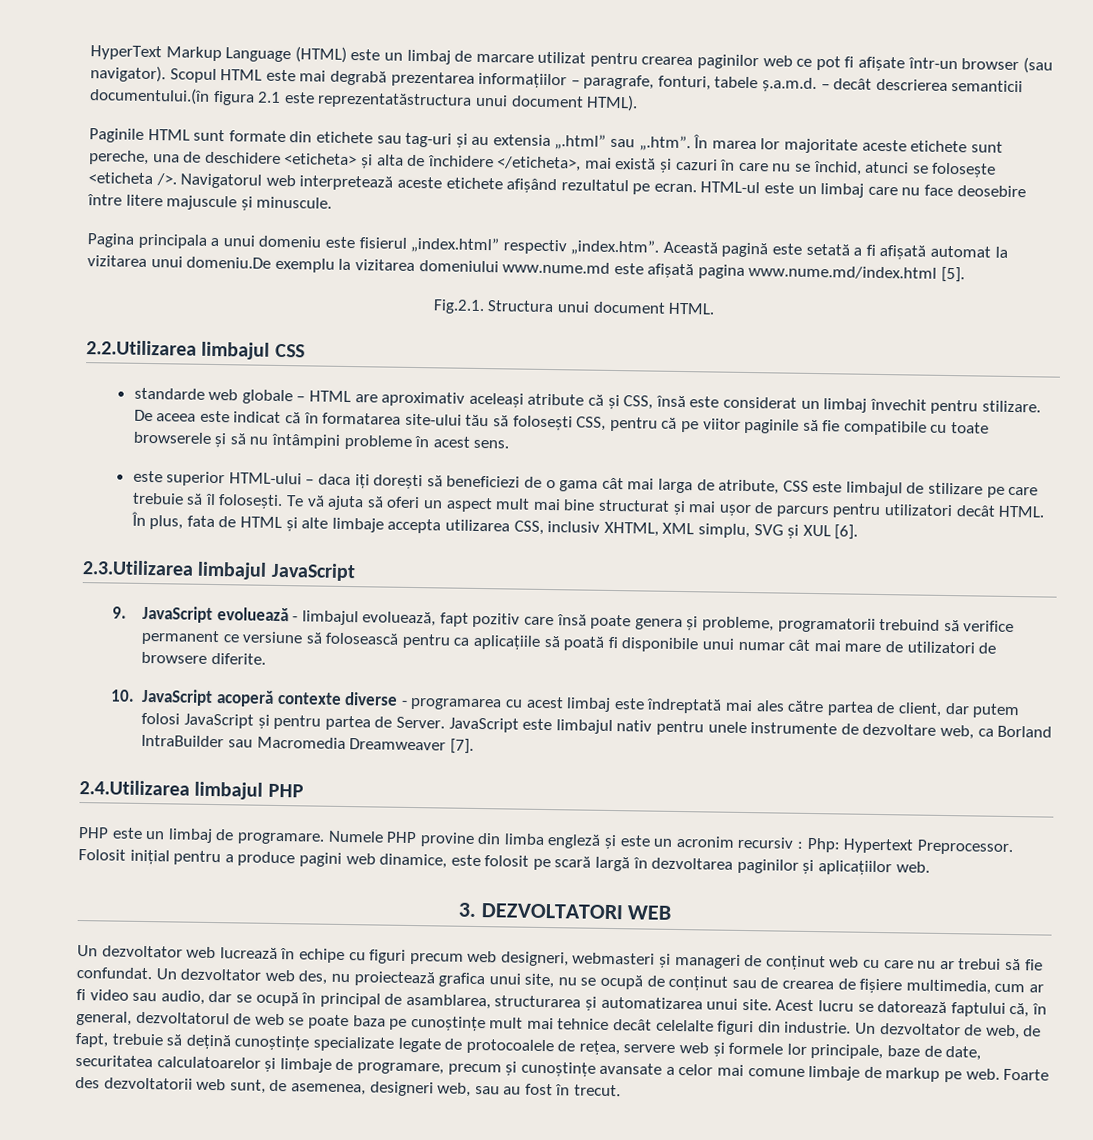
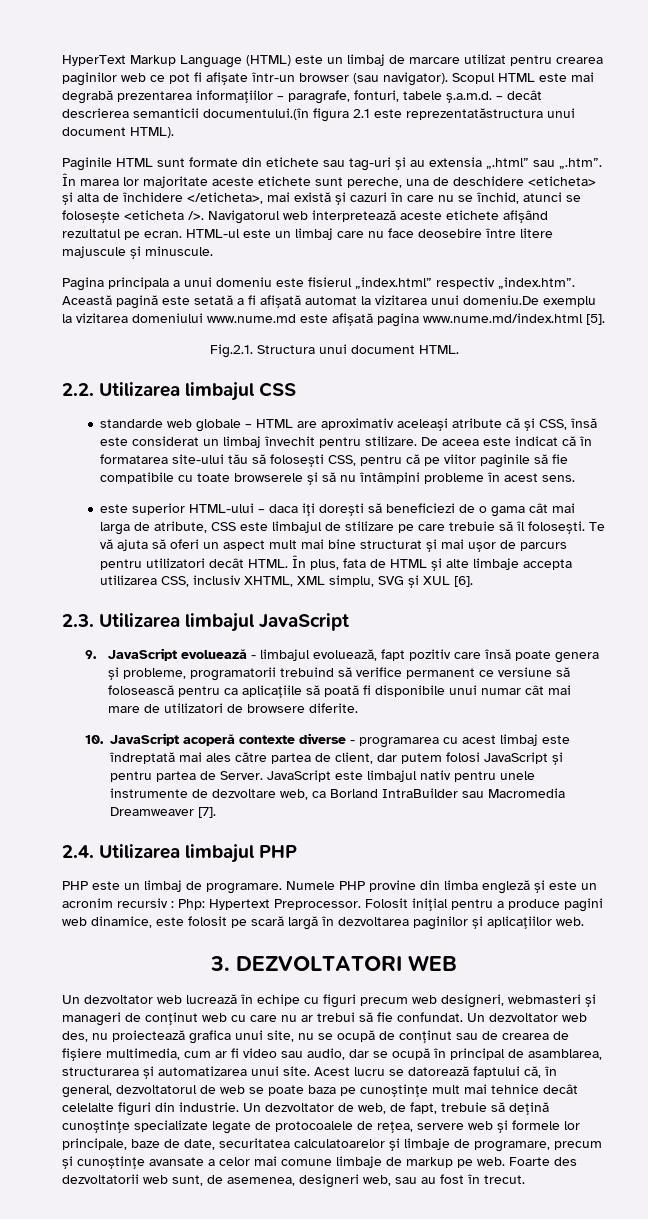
- 2.2.Utilizarea limbajul CSS
+ 2.2. Utilizarea limbajul CSS
- 2.3.Utilizarea limbajul JavaScript
+ 2.3. Utilizarea limbajul JavaScript
- 2.4.Utilizarea limbajul PHP
+ 2.4. Utilizarea limbajul PHP

